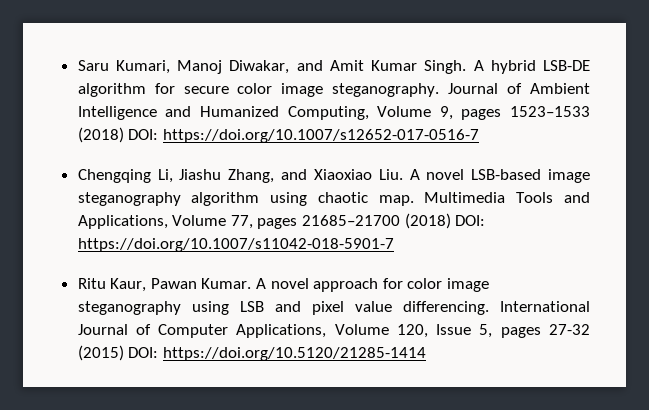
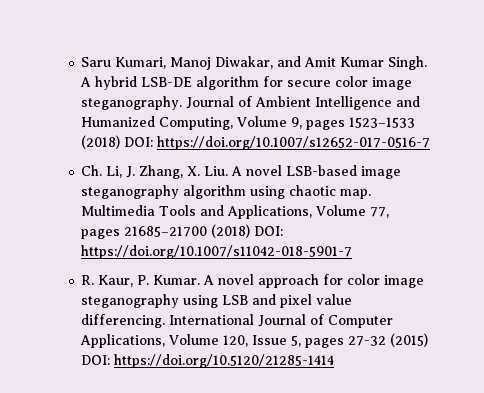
- Chengqing Li, Jiashu Zhang, and Xiaoxiao Liu. A novel LSB-based image steganography algorithm using chaotic map.
+ Ch. Li, J. Zhang, X. Liu. A novel LSB-based image steganography algorithm using chaotic map.
- Ritu Kaur, Pawan Kumar.
+ R. Kaur, P. Kumar.

